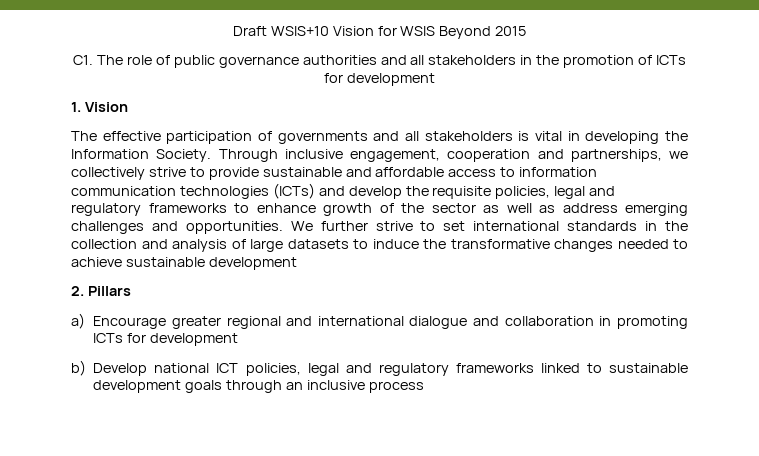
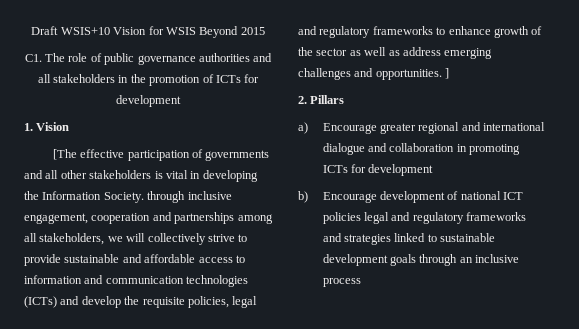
- The effective participation of governments and all stakeholders is vital in developing the Information Society. Through inclusive engagement, cooperation and partnerships, we collectively strive to provide sustainable and affordable access to information communication technologies (ICTs) and develop the requisite policies, legal and regulatory frameworks to enhance growth of the sector as well as address emerging challenges and opportunities. We further strive to set international standards in the collection and analysis of large datasets to induce the transformative changes needed to achieve sustainable development
+ [The effective participation of governments and all other stakeholders is vital in developing the Information Society. through inclusive engagement, cooperation and partnerships among all stakeholders, we will collectively strive to provide sustainable and affordable access to information and communication technologies (ICTs) and develop the requisite policies, legal and regulatory frameworks to enhance growth of the sector as well as address emerging challenges and opportunities. ]
- b) Develop national ICT policies, legal and regulatory frameworks linked to sustainable development goals through an inclusive process
+ b) Encourage development of national ICT policies legal and regulatory frameworks and strategies linked to sustainable development goals through an inclusive process

